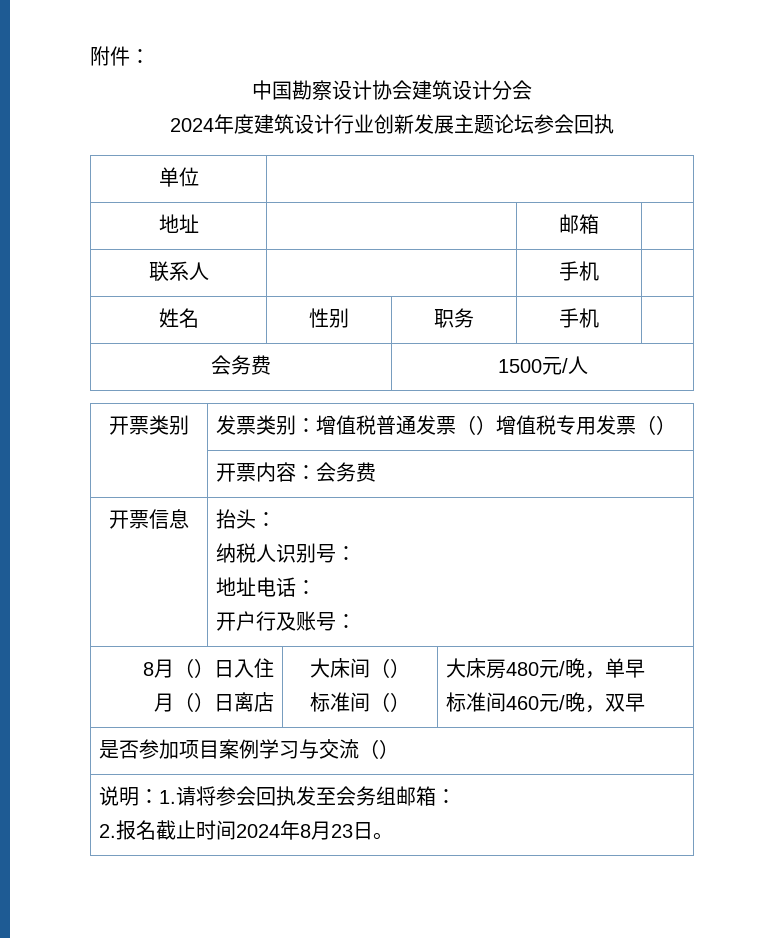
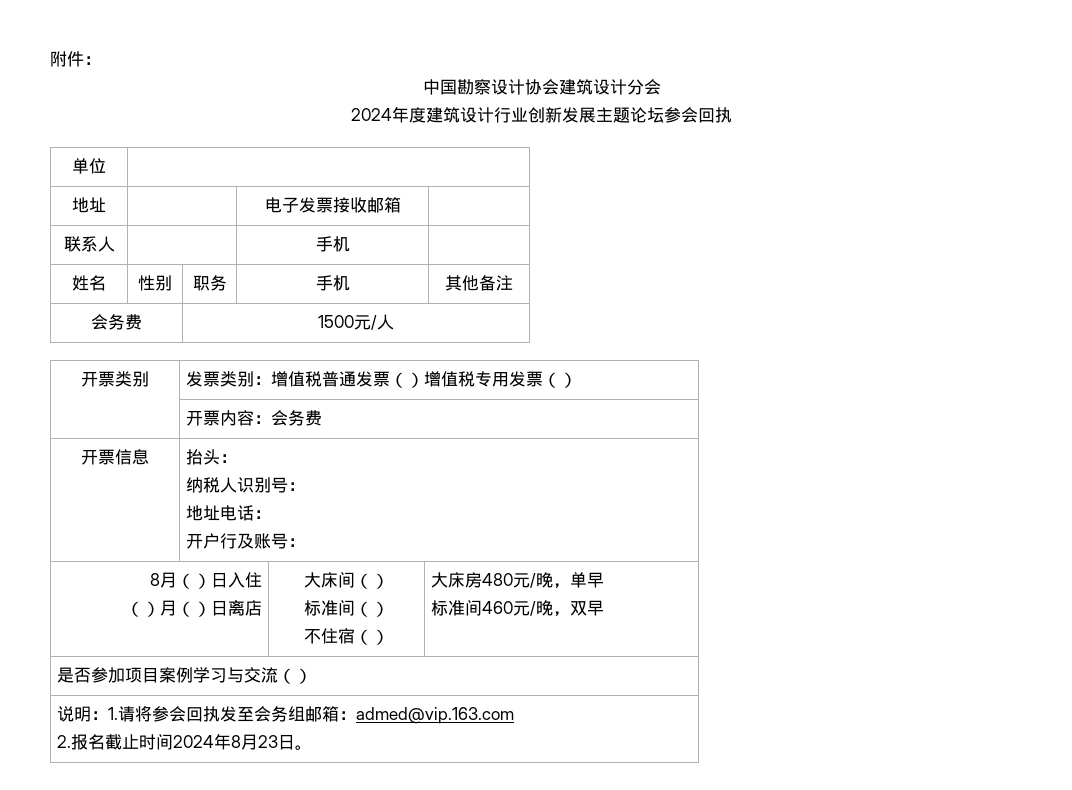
- 地址 | | 邮箱 |
+ 地址 | | 电子发票接收邮箱 |
- 姓名 | 性别 | 职务 | 手机 |
+ 姓名 | 性别 | 职务 | 手机 | 其他备注
  8月（）日入住
- 月（）日离店 | 大床间（）
- 标准间（） | 大床房480元/晚，单早
+ （）月（）日离店 | 大床间（）
+ 标准间（）
+ 不住宿（） | 大床房480元/晚，单早
- 说明：1.请将参会回执发至会务组邮箱：
+ 说明：1.请将参会回执发至会务组邮箱：admed@vip.163.com

